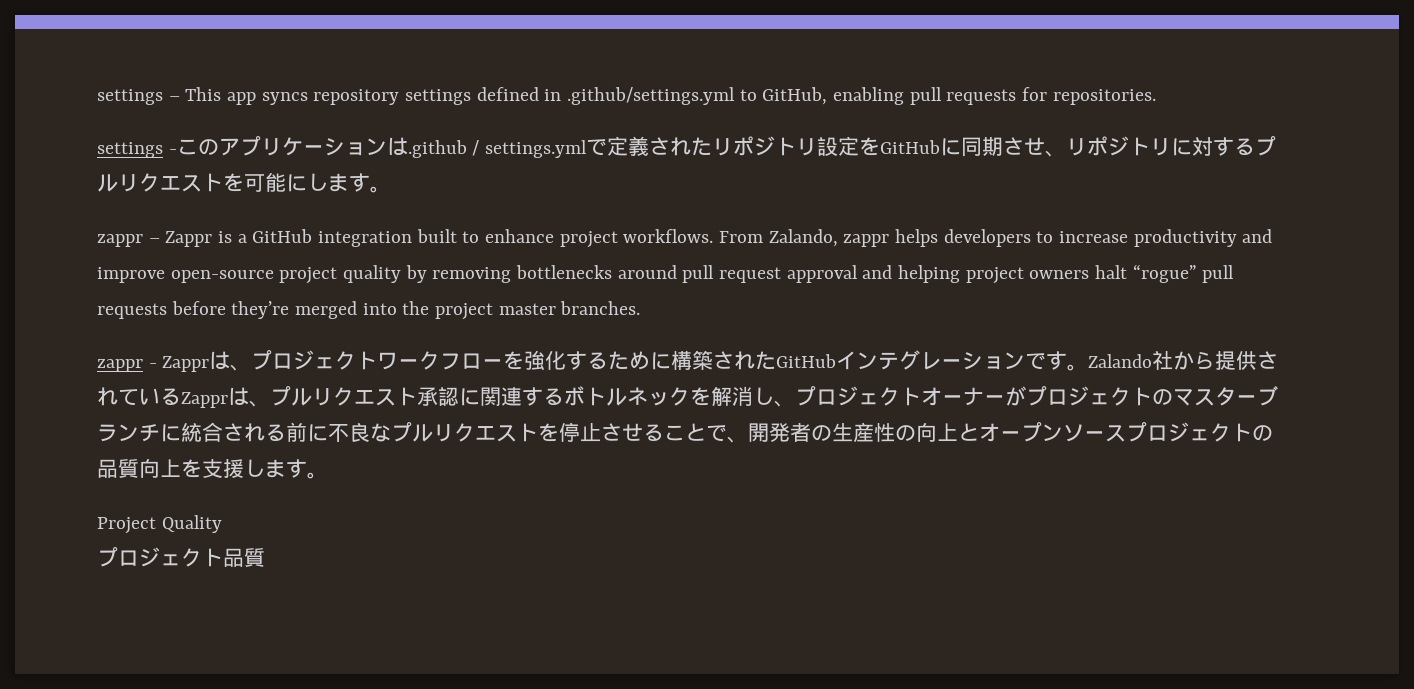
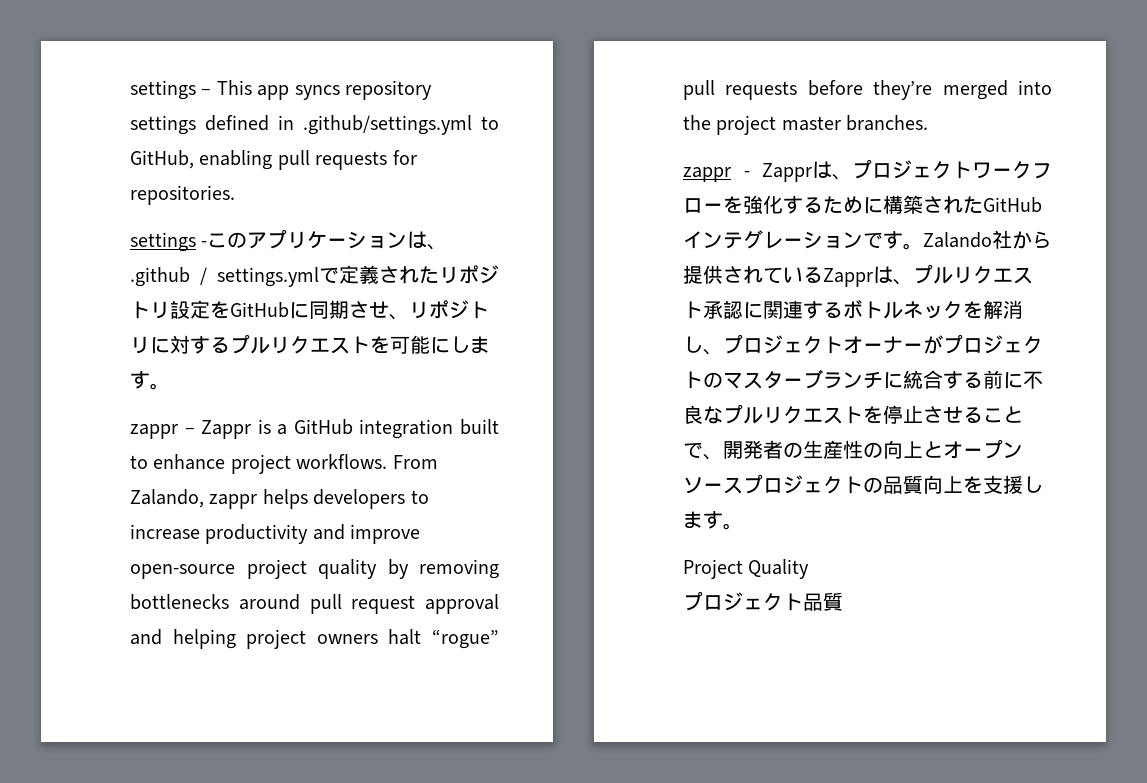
- settings -このアプリケーションは.github / settings.ymlで定義されたリポジトリ設定をGitHubに同期させ、リポジトリに対するプルリクエストを可能にします。
+ settings -このアプリケーションは、.github / settings.ymlで定義されたリポジトリ設定をGitHubに同期させ、リポジトリに対するプルリクエストを可能にします。
- Zalando社から提供されているZapprは、プルリクエスト承認に関連するボトルネックを解消し、プロジェクトオーナーがプロジェクトのマスターブランチに統合される前に不良なプルリクエストを停止させることで、開発者の生産性の向上とオープンソースプロジェクトの品質向上を支援します。
+ Zalando社から提供されているZapprは、プルリクエスト承認に関連するボトルネックを解消し、プロジェクトオーナーがプロジェクトのマスターブランチに統合する前に不良なプルリクエストを停止させることで、開発者の生産性の向上とオープンソースプロジェクトの品質向上を支援します。

